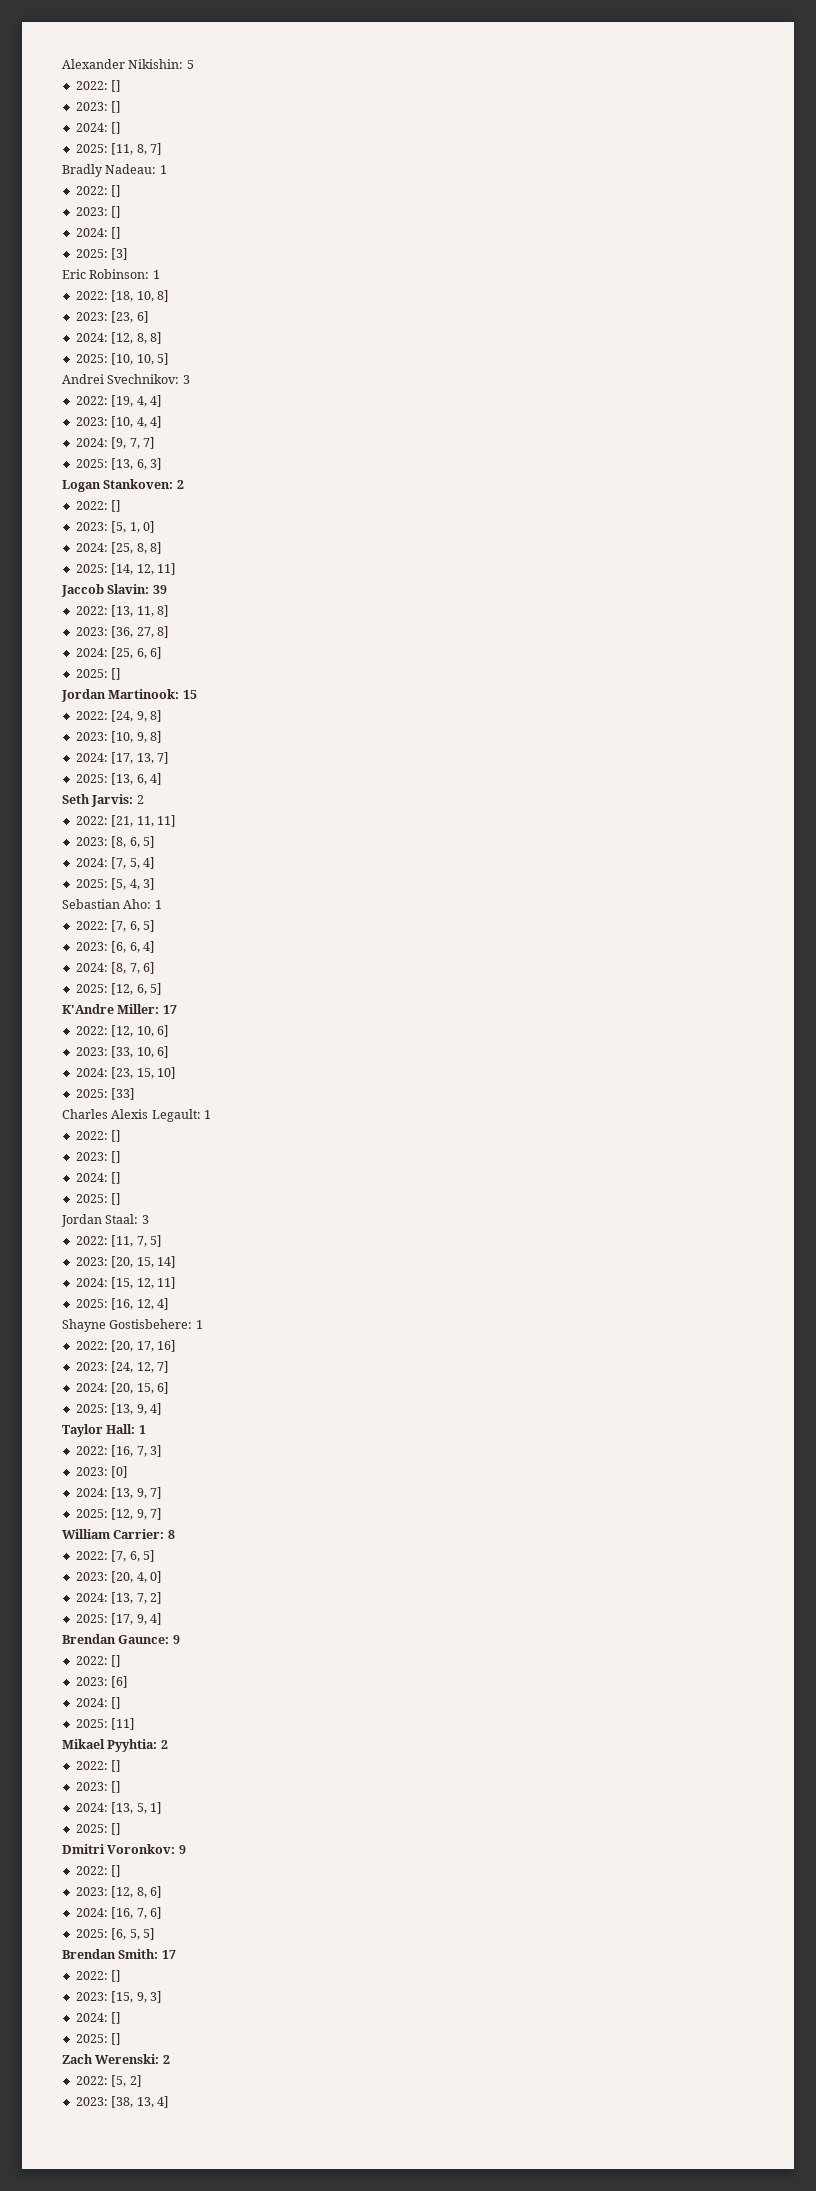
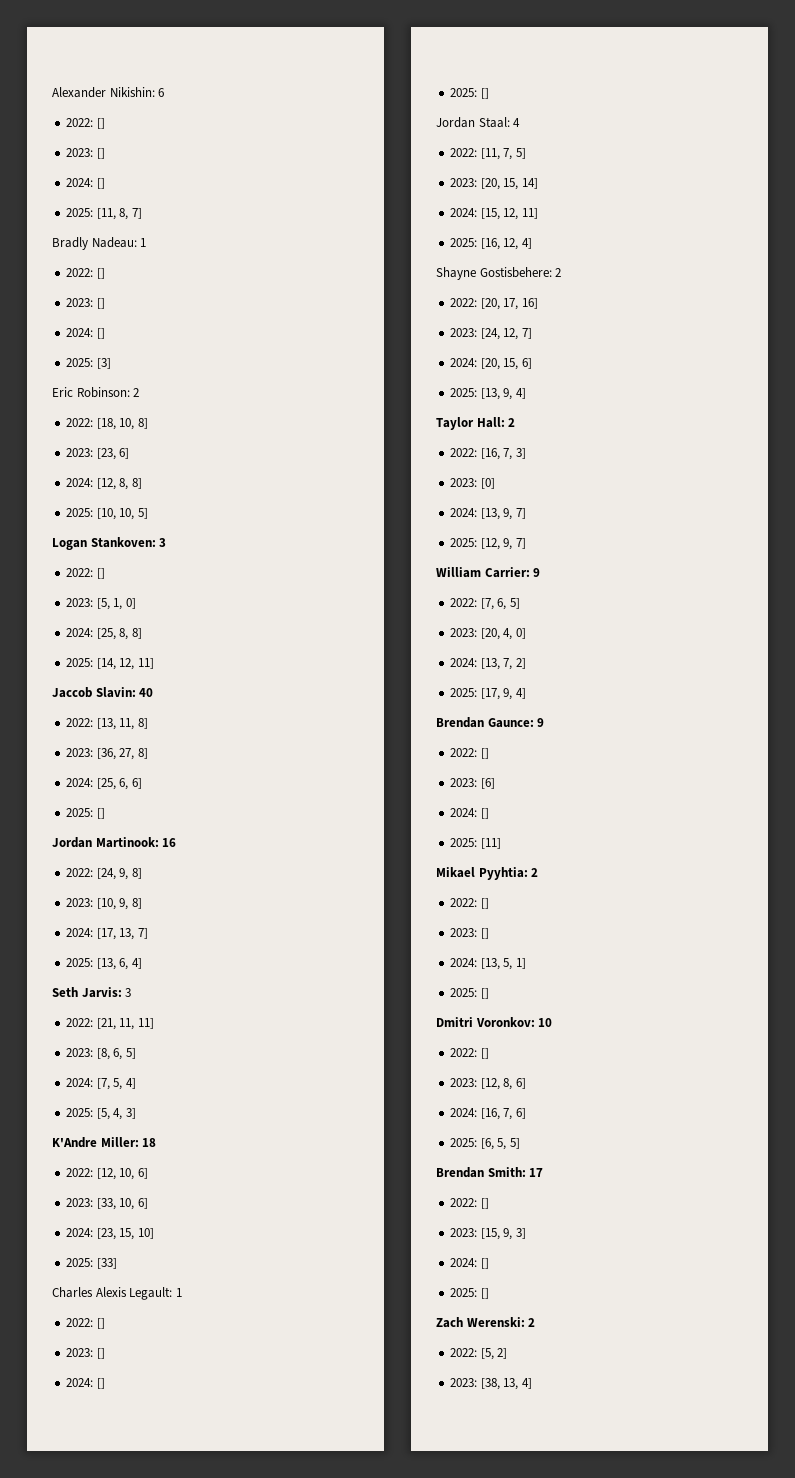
- Alexander Nikishin: 5
+ Alexander Nikishin: 6
- Eric Robinson: 1
+ Eric Robinson: 2
- Andrei Svechnikov: 3
- 2022: [19, 4, 4]
- 2023: [10, 4, 4]
- 2024: [9, 7, 7]
- 2025: [13, 6, 3]
- Logan Stankoven: 2
+ Logan Stankoven: 3
- Jaccob Slavin: 39
+ Jaccob Slavin: 40
- Jordan Martinook: 15
+ Jordan Martinook: 16
- Seth Jarvis: 2
+ Seth Jarvis: 3
- Sebastian Aho: 1
- 2022: [7, 6, 5]
- 2023: [6, 6, 4]
- 2024: [8, 7, 6]
- 2025: [12, 6, 5]
- K'Andre Miller: 17
+ K'Andre Miller: 18
- Jordan Staal: 3
+ Jordan Staal: 4
- Shayne Gostisbehere: 1
+ Shayne Gostisbehere: 2
- Taylor Hall: 1
+ Taylor Hall: 2
- William Carrier: 8
+ William Carrier: 9
- Dmitri Voronkov: 9
+ Dmitri Voronkov: 10

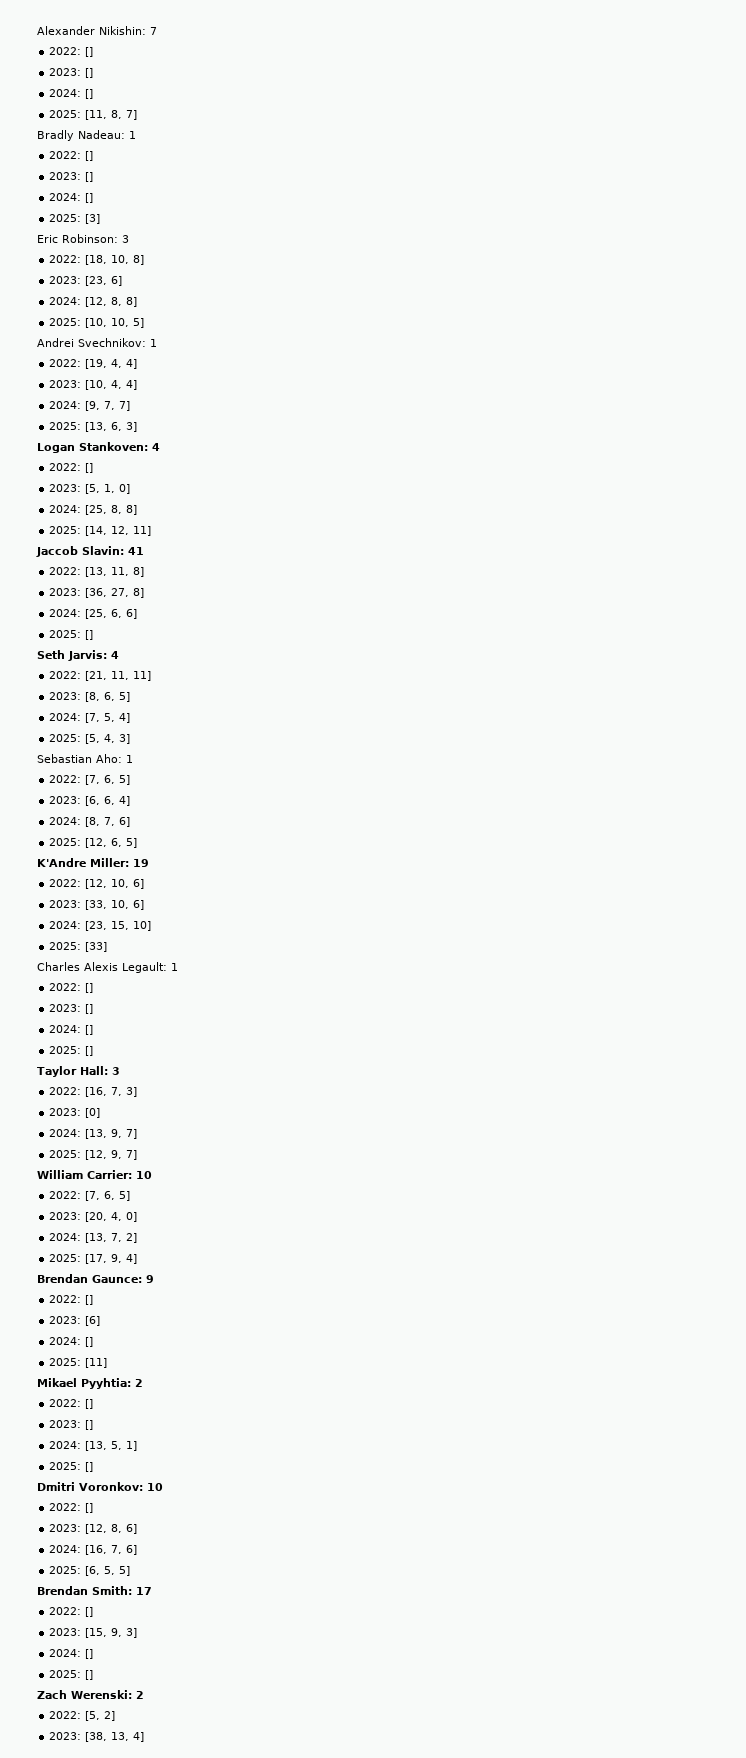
- Alexander Nikishin: 6
+ Alexander Nikishin: 7
- Eric Robinson: 2
+ Eric Robinson: 3
+ Andrei Svechnikov: 1
+ 2022: [19, 4, 4]
+ 2023: [10, 4, 4]
+ 2024: [9, 7, 7]
+ 2025: [13, 6, 3]
- Logan Stankoven: 3
+ Logan Stankoven: 4
- Jaccob Slavin: 40
+ Jaccob Slavin: 41
- Jordan Martinook: 16
- 2022: [24, 9, 8]
- 2023: [10, 9, 8]
- 2024: [17, 13, 7]
- 2025: [13, 6, 4]
- Seth Jarvis: 3
+ Seth Jarvis: 4
+ Sebastian Aho: 1
+ 2022: [7, 6, 5]
+ 2023: [6, 6, 4]
+ 2024: [8, 7, 6]
+ 2025: [12, 6, 5]
- K'Andre Miller: 18
+ K'Andre Miller: 19
- Jordan Staal: 4
- 2022: [11, 7, 5]
- 2023: [20, 15, 14]
- 2024: [15, 12, 11]
- 2025: [16, 12, 4]
- Shayne Gostisbehere: 2
- 2022: [20, 17, 16]
- 2023: [24, 12, 7]
- 2024: [20, 15, 6]
- 2025: [13, 9, 4]
- Taylor Hall: 2
+ Taylor Hall: 3
- William Carrier: 9
+ William Carrier: 10

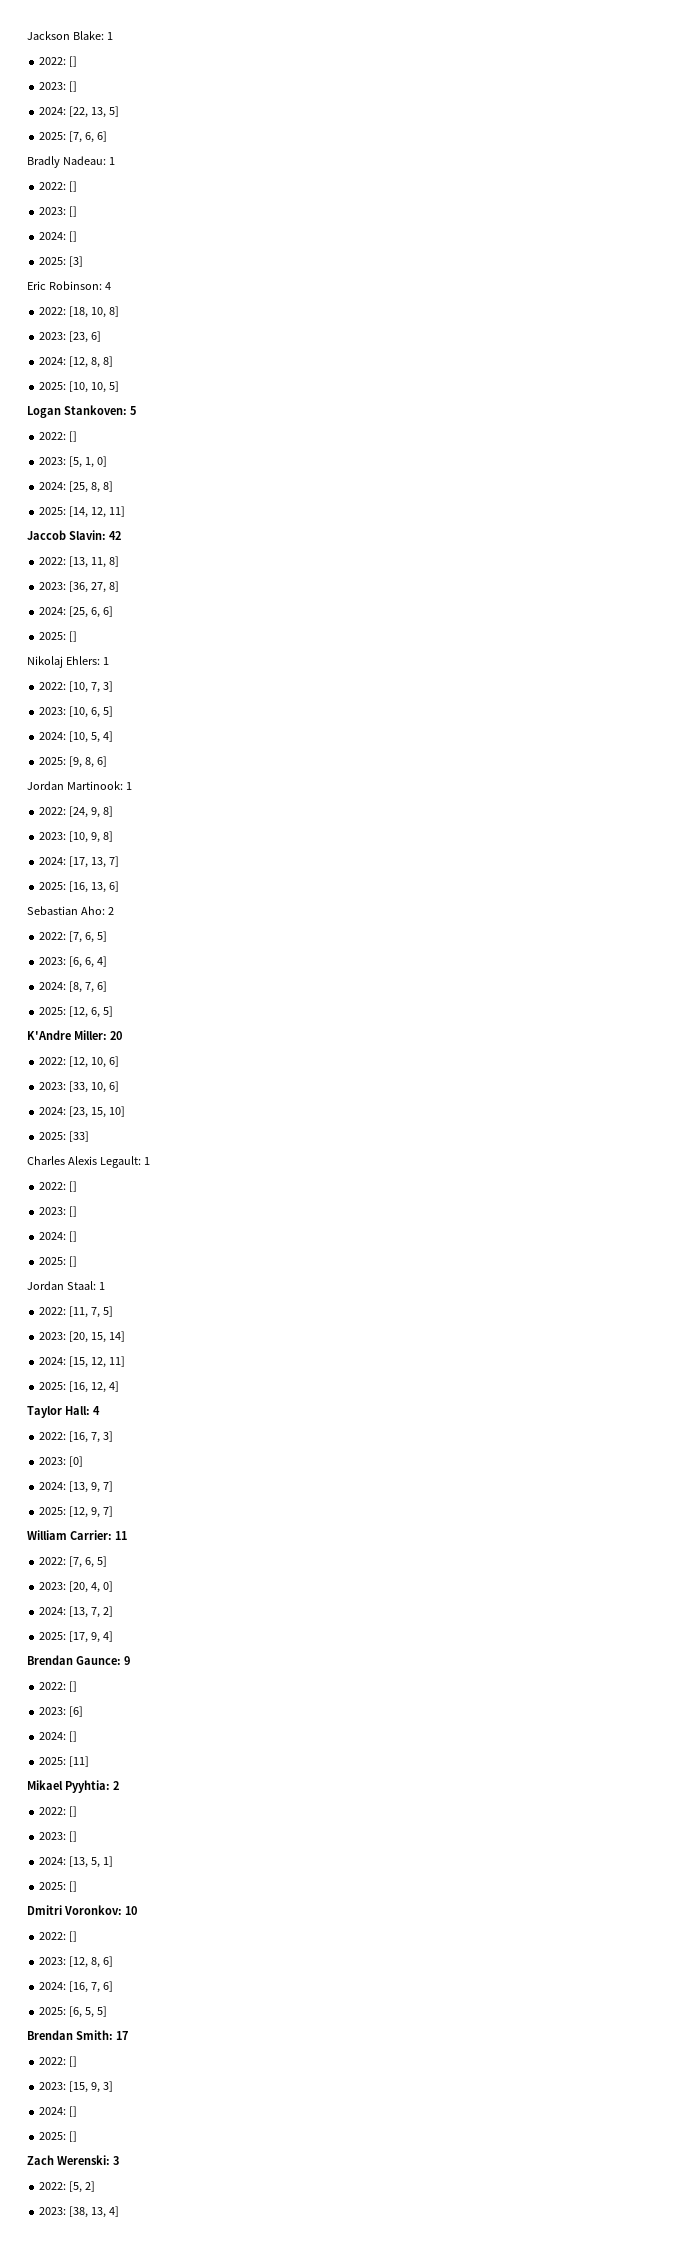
- Alexander Nikishin: 7
+ Jackson Blake: 1
  2022: []
  2023: []
- 2024: []
- 2025: [11, 8, 7]
+ 2024: [22, 13, 5]
+ 2025: [7, 6, 6]
- Eric Robinson: 3
+ Eric Robinson: 4
- Andrei Svechnikov: 1
- 2022: [19, 4, 4]
- 2023: [10, 4, 4]
- 2024: [9, 7, 7]
- 2025: [13, 6, 3]
- Logan Stankoven: 4
+ Logan Stankoven: 5
- Jaccob Slavin: 41
+ Jaccob Slavin: 42
- Seth Jarvis: 4
- 2022: [21, 11, 11]
- 2023: [8, 6, 5]
+ Nikolaj Ehlers: 1
+ 2022: [10, 7, 3]
+ 2023: [10, 6, 5]
- 2024: [7, 5, 4]
+ 2024: [10, 5, 4]
- 2025: [5, 4, 3]
+ 2025: [9, 8, 6]
+ Jordan Martinook: 1
+ 2022: [24, 9, 8]
+ 2023: [10, 9, 8]
+ 2024: [17, 13, 7]
+ 2025: [16, 13, 6]
- Sebastian Aho: 1
+ Sebastian Aho: 2
- K'Andre Miller: 19
+ K'Andre Miller: 20
+ Jordan Staal: 1
+ 2022: [11, 7, 5]
+ 2023: [20, 15, 14]
+ 2024: [15, 12, 11]
+ 2025: [16, 12, 4]
- Taylor Hall: 3
+ Taylor Hall: 4
- William Carrier: 10
+ William Carrier: 11
- Zach Werenski: 2
+ Zach Werenski: 3

